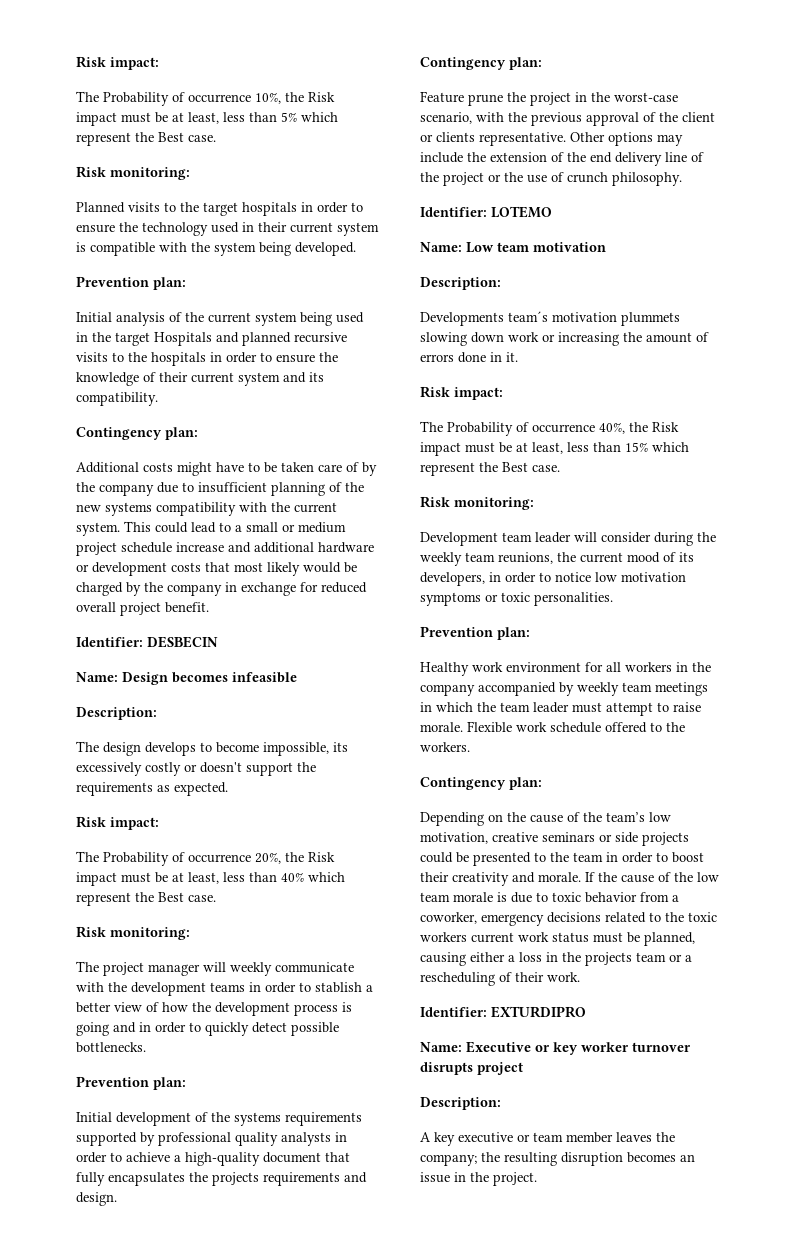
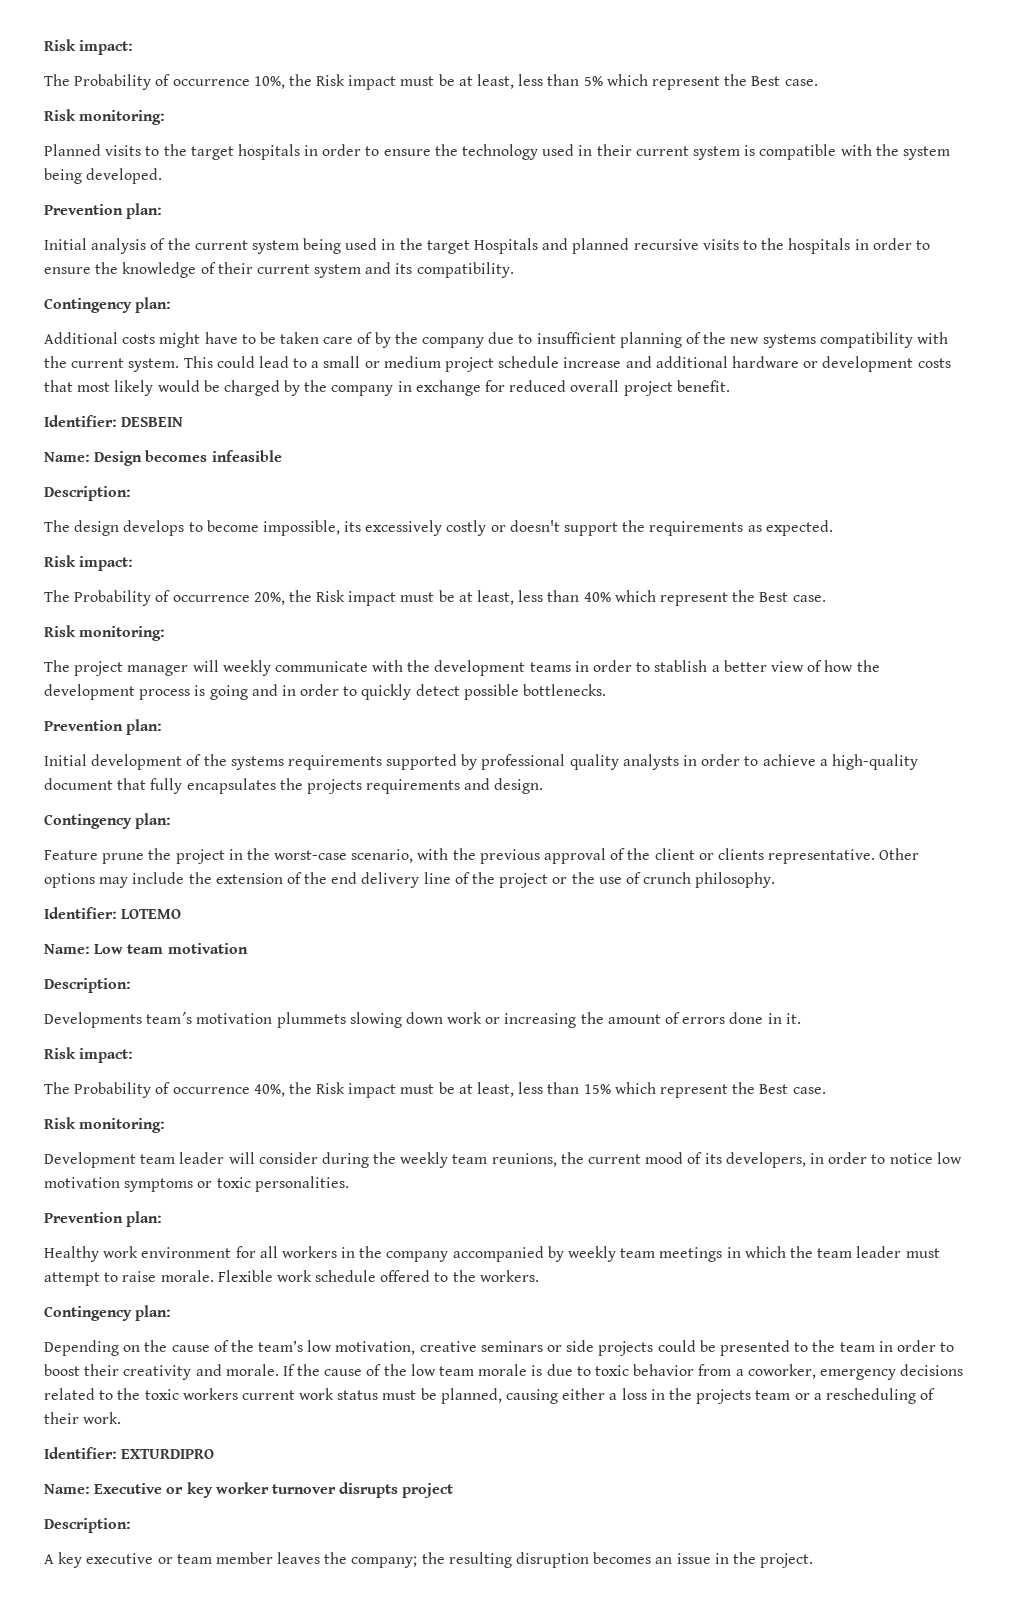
- Identifier: DESBECIN
+ Identifier: DESBEIN

